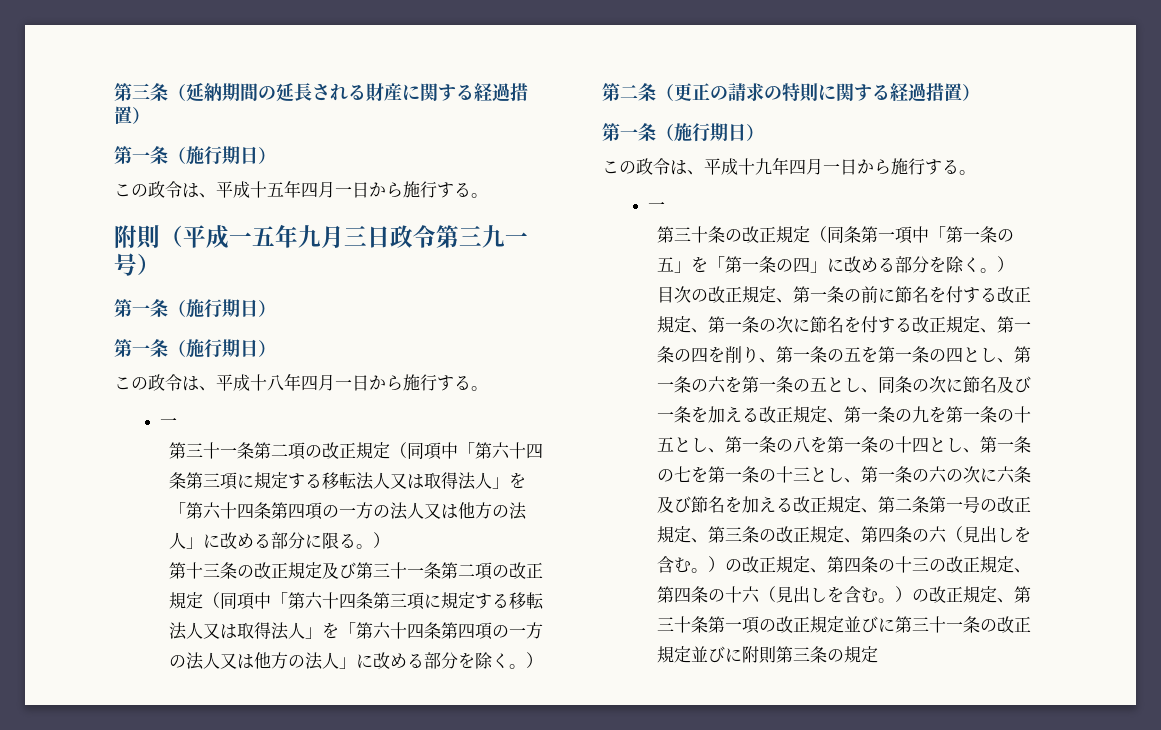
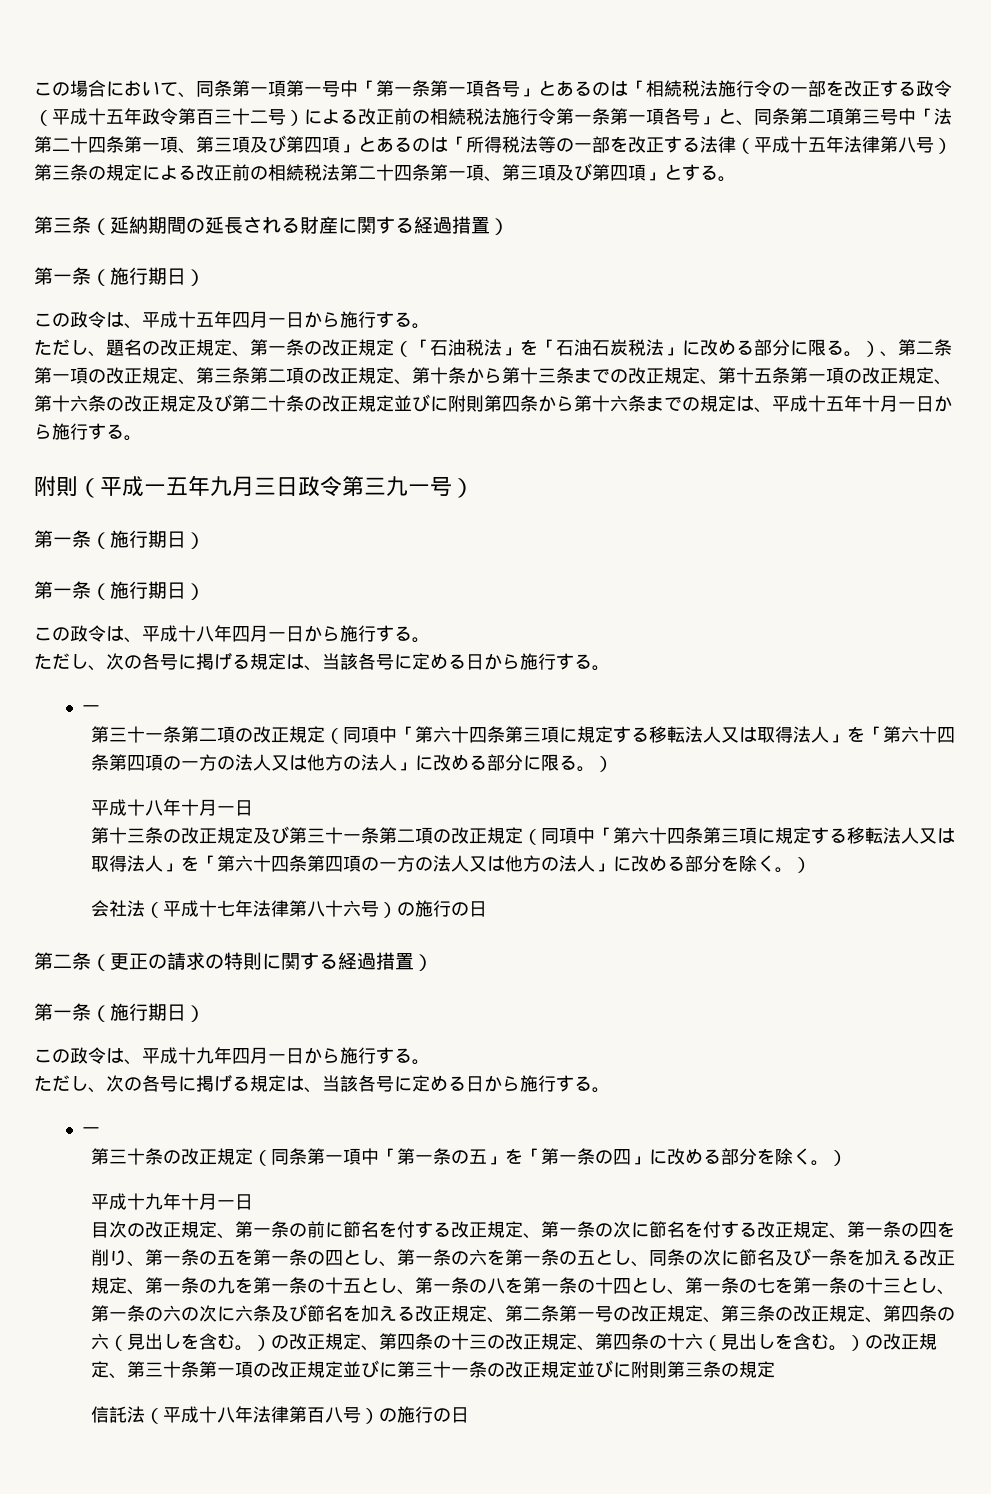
+ この場合において、同条第一項第一号中「第一条第一項各号」とあるのは「相続税法施行令の一部を改正する政令（平成十五年政令第百三十二号）による改正前の相続税法施行令第一条第一項各号」と、同条第二項第三号中「法第二十四条第一項、第三項及び第四項」とあるのは「所得税法等の一部を改正する法律（平成十五年法律第八号）第三条の規定による改正前の相続税法第二十四条第一項、第三項及び第四項」とする。
+ ただし、題名の改正規定、第一条の改正規定（「石油税法」を「石油石炭税法」に改める部分に限る。）、第二条第一項の改正規定、第三条第二項の改正規定、第十条から第十三条までの改正規定、第十五条第一項の改正規定、第十六条の改正規定及び第二十条の改正規定並びに附則第四条から第十六条までの規定は、平成十五年十月一日から施行する。
  この政令は、平成十八年四月一日から施行する。
+ ただし、次の各号に掲げる規定は、当該各号に定める日から施行する。
+ 平成十八年十月一日
+ 会社法（平成十七年法律第八十六号）の施行の日
  この政令は、平成十九年四月一日から施行する。
+ ただし、次の各号に掲げる規定は、当該各号に定める日から施行する。
+ 平成十九年十月一日
+ 信託法（平成十八年法律第百八号）の施行の日

